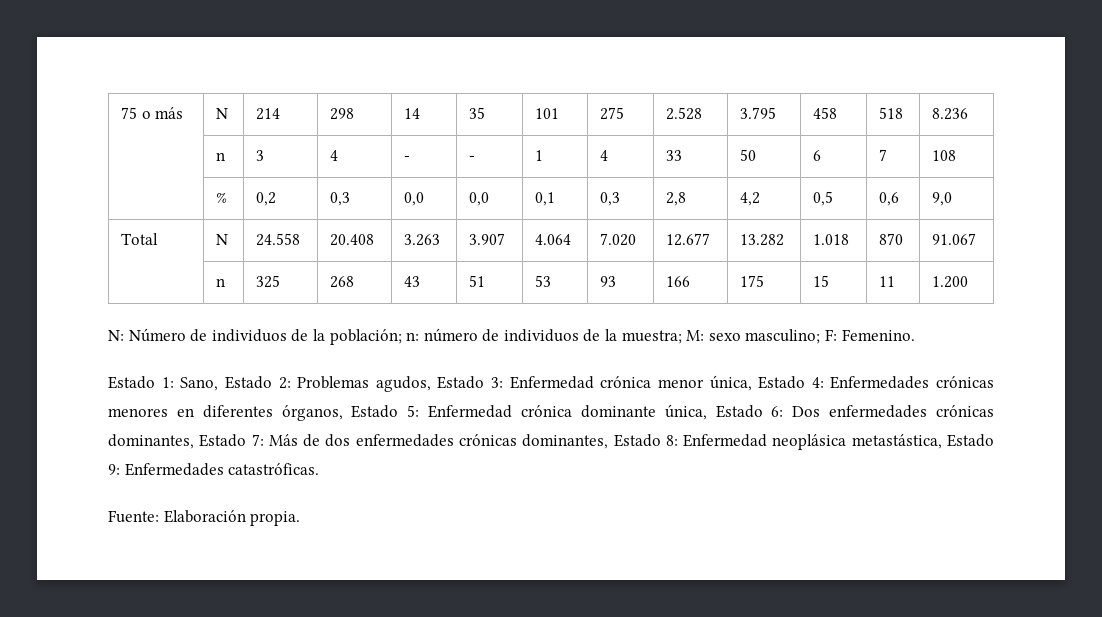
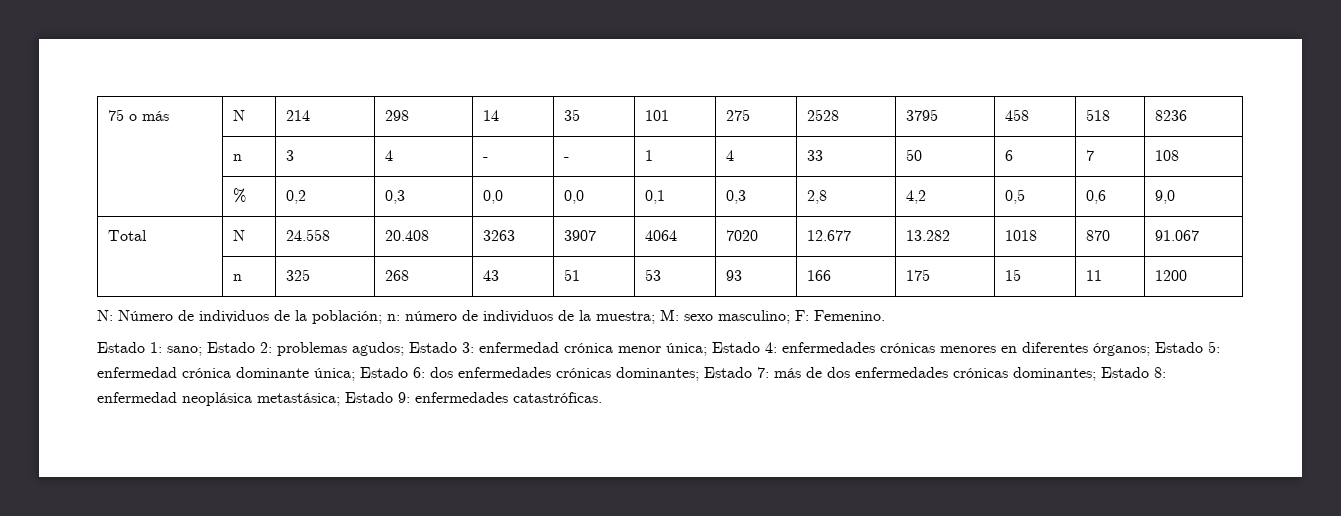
- 75 o más | N | 214 | 298 | 14 | 35 | 101 | 275 | 2.528 | 3.795 | 458 | 518 | 8.236
+ 75 o más | N | 214 | 298 | 14 | 35 | 101 | 275 | 2528 | 3795 | 458 | 518 | 8236
- Total | N | 24.558 | 20.408 | 3.263 | 3.907 | 4.064 | 7.020 | 12.677 | 13.282 | 1.018 | 870 | 91.067
+ Total | N | 24.558 | 20.408 | 3263 | 3907 | 4064 | 7020 | 12.677 | 13.282 | 1018 | 870 | 91.067
- | n | 325 | 268 | 43 | 51 | 53 | 93 | 166 | 175 | 15 | 11 | 1.200
+ | n | 325 | 268 | 43 | 51 | 53 | 93 | 166 | 175 | 15 | 11 | 1200
- Estado 1: Sano, Estado 2: Problemas agudos, Estado 3: Enfermedad crónica menor única, Estado 4: Enfermedades crónicas menores en diferentes órganos, Estado 5: Enfermedad crónica dominante única, Estado 6: Dos enfermedades crónicas dominantes, Estado 7: Más de dos enfermedades crónicas dominantes, Estado 8: Enfermedad neoplásica metastástica, Estado 9: Enfermedades catastróficas.
+ Estado 1: sano; Estado 2: problemas agudos; Estado 3: enfermedad crónica menor única; Estado 4: enfermedades crónicas menores en diferentes órganos; Estado 5: enfermedad crónica dominante única; Estado 6: dos enfermedades crónicas dominantes; Estado 7: más de dos enfermedades crónicas dominantes; Estado 8: enfermedad neoplásica metastásica; Estado 9: enfermedades catastróficas.
- Fuente: Elaboración propia.

